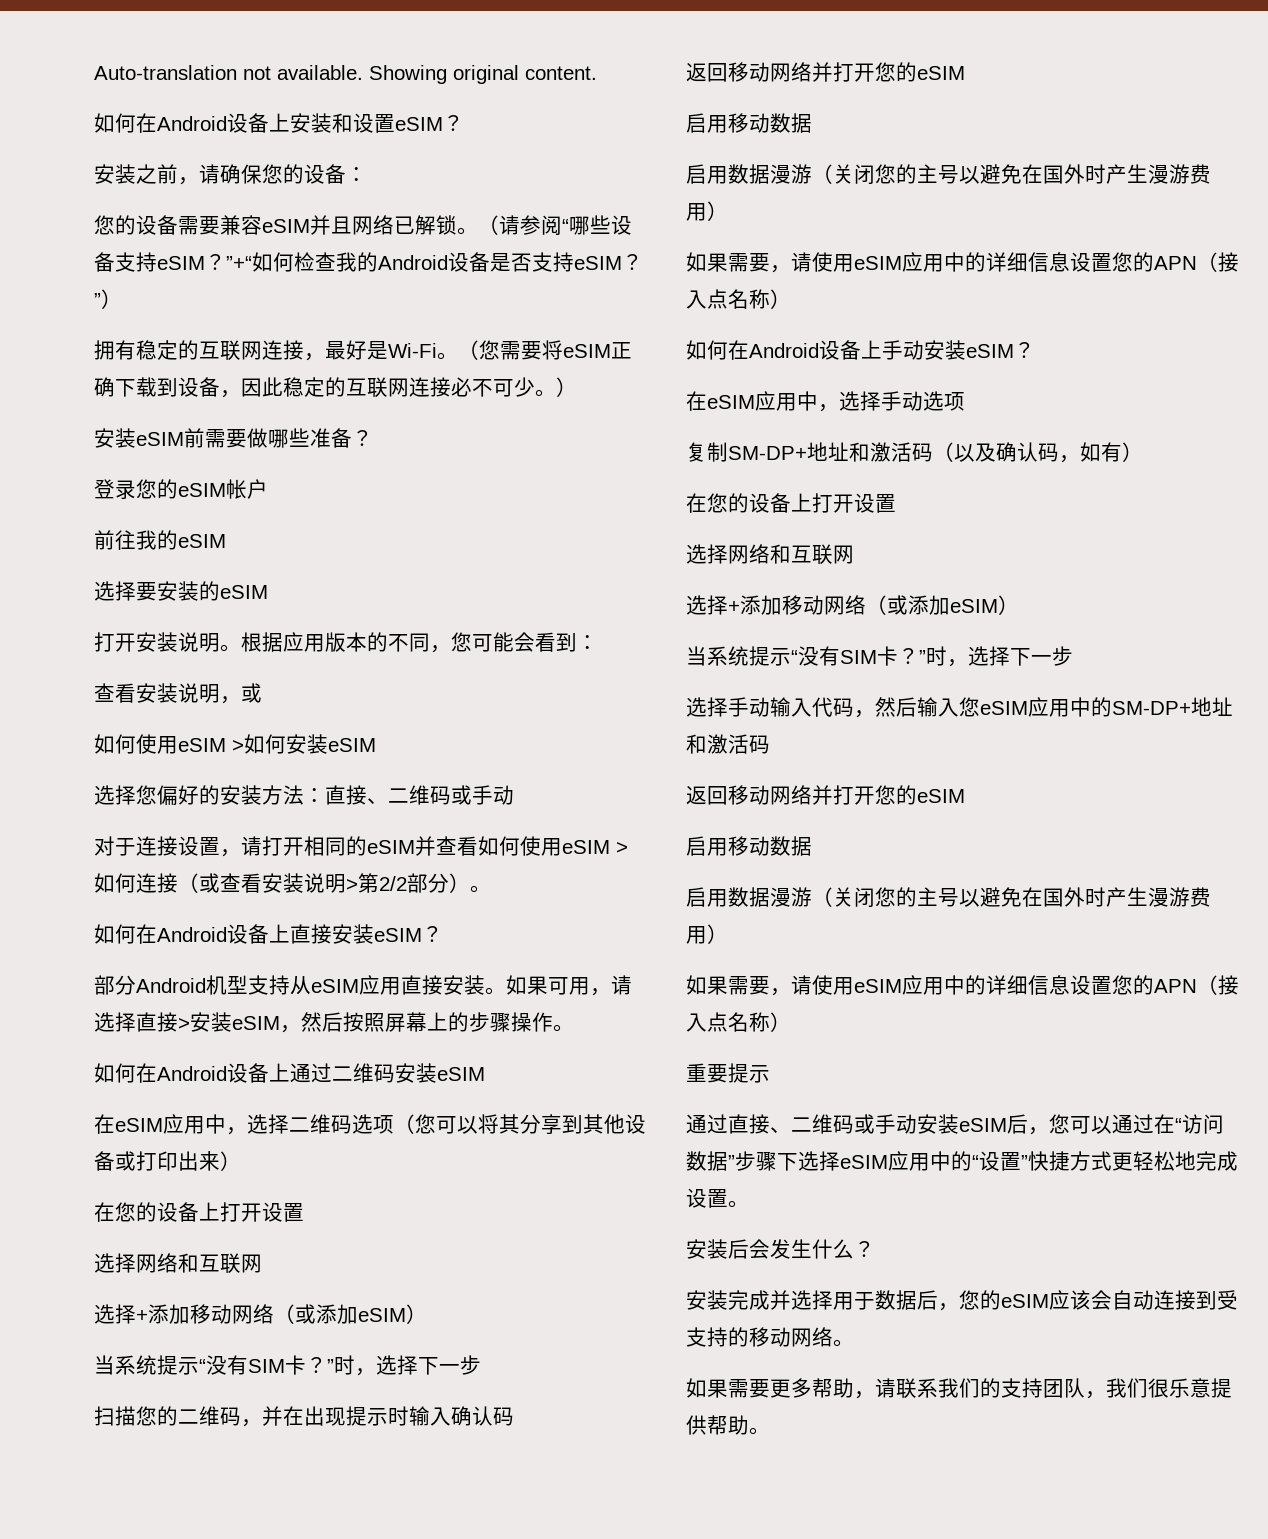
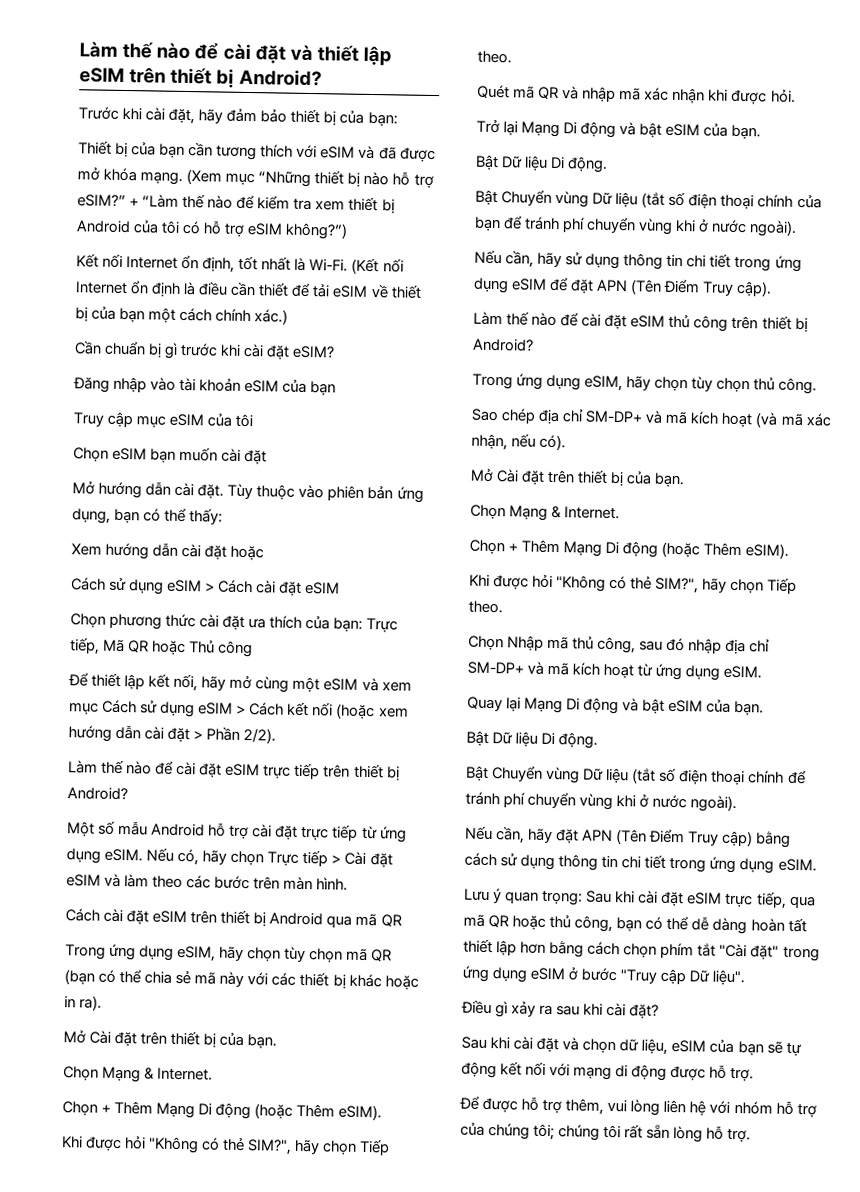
- Auto-translation not available. Showing original content.
- 如何在Android设备上安装和设置eSIM？
- 安装之前，请确保您的设备：
- 您的设备需要兼容eSIM并且网络已解锁。（请参阅“哪些设备支持eSIM？”+“如何检查我的Android设备是否支持eSIM？”）
- 拥有稳定的互联网连接，最好是Wi-Fi。（您需要将eSIM正确下载到设备，因此稳定的互联网连接必不可少。）
- 安装eSIM前需要做哪些准备？
- 登录您的eSIM帐户
- 前往我的eSIM
- 选择要安装的eSIM
- 打开安装说明。根据应用版本的不同，您可能会看到：
- 查看安装说明，或
- 如何使用eSIM >如何安装eSIM
- 选择您偏好的安装方法：直接、二维码或手动
- 对于连接设置，请打开相同的eSIM并查看如何使用eSIM >如何连接（或查看安装说明>第2/2部分）。
- 如何在Android设备上直接安装eSIM？
- 部分Android机型支持从eSIM应用直接安装。如果可用，请选择直接>安装eSIM，然后按照屏幕上的步骤操作。
- 如何在Android设备上通过二维码安装eSIM
- 在eSIM应用中，选择二维码选项（您可以将其分享到其他设备或打印出来）
- 在您的设备上打开设置
- 选择网络和互联网
- 选择+添加移动网络（或添加eSIM）
- 当系统提示“没有SIM卡？”时，选择下一步
- 扫描您的二维码，并在出现提示时输入确认码
- 返回移动网络并打开您的eSIM
- 启用移动数据
- 启用数据漫游（关闭您的主号以避免在国外时产生漫游费用）
- 如果需要，请使用eSIM应用中的详细信息设置您的APN（接入点名称）
- 如何在Android设备上手动安装eSIM？
- 在eSIM应用中，选择手动选项
- 复制SM-DP+地址和激活码（以及确认码，如有）
- 在您的设备上打开设置
- 选择网络和互联网
- 选择+添加移动网络（或添加eSIM）
- 当系统提示“没有SIM卡？”时，选择下一步
- 选择手动输入代码，然后输入您eSIM应用中的SM-DP+地址和激活码
- 返回移动网络并打开您的eSIM
- 启用移动数据
- 启用数据漫游（关闭您的主号以避免在国外时产生漫游费用）
- 如果需要，请使用eSIM应用中的详细信息设置您的APN（接入点名称）
- 重要提示
- 通过直接、二维码或手动安装eSIM后，您可以通过在“访问数据”步骤下选择eSIM应用中的“设置”快捷方式更轻松地完成设置。
- 安装后会发生什么？
- 安装完成并选择用于数据后，您的eSIM应该会自动连接到受支持的移动网络。
- 如果需要更多帮助，请联系我们的支持团队，我们很乐意提供帮助。
+ Làm thế nào để cài đặt và thiết lập eSIM trên thiết bị Android?
+ Trước khi cài đặt, hãy đảm bảo thiết bị của bạn:
+ Thiết bị của bạn cần tương thích với eSIM và đã được mở khóa mạng. (Xem mục “Những thiết bị nào hỗ trợ eSIM?” + “Làm thế nào để kiểm tra xem thiết bị Android của tôi có hỗ trợ eSIM không?”)
+ Kết nối Internet ổn định, tốt nhất là Wi-Fi. (Kết nối Internet ổn định là điều cần thiết để tải eSIM về thiết bị của bạn một cách chính xác.)
+ Cần chuẩn bị gì trước khi cài đặt eSIM?
+ Đăng nhập vào tài khoản eSIM của bạn
+ Truy cập mục eSIM của tôi
+ Chọn eSIM bạn muốn cài đặt
+ Mở hướng dẫn cài đặt. Tùy thuộc vào phiên bản ứng dụng, bạn có thể thấy:
+ Xem hướng dẫn cài đặt hoặc
+ Cách sử dụng eSIM > Cách cài đặt eSIM
+ Chọn phương thức cài đặt ưa thích của bạn: Trực tiếp, Mã QR hoặc Thủ công
+ Để thiết lập kết nối, hãy mở cùng một eSIM và xem mục Cách sử dụng eSIM > Cách kết nối (hoặc xem hướng dẫn cài đặt > Phần 2/2).
+ Làm thế nào để cài đặt eSIM trực tiếp trên thiết bị Android?
+ Một số mẫu Android hỗ trợ cài đặt trực tiếp từ ứng dụng eSIM. Nếu có, hãy chọn Trực tiếp > Cài đặt eSIM và làm theo các bước trên màn hình.
+ Cách cài đặt eSIM trên thiết bị Android qua mã QR
+ Trong ứng dụng eSIM, hãy chọn tùy chọn mã QR (bạn có thể chia sẻ mã này với các thiết bị khác hoặc in ra).
+ Mở Cài đặt trên thiết bị của bạn.
+ Chọn Mạng & Internet.
+ Chọn + Thêm Mạng Di động (hoặc Thêm eSIM).
+ Khi được hỏi "Không có thẻ SIM?", hãy chọn Tiếp theo.
+ Quét mã QR và nhập mã xác nhận khi được hỏi.
+ Trở lại Mạng Di động và bật eSIM của bạn.
+ Bật Dữ liệu Di động.
+ Bật Chuyển vùng Dữ liệu (tắt số điện thoại chính của bạn để tránh phí chuyển vùng khi ở nước ngoài).
+ Nếu cần, hãy sử dụng thông tin chi tiết trong ứng dụng eSIM để đặt APN (Tên Điểm Truy cập).
+ Làm thế nào để cài đặt eSIM thủ công trên thiết bị Android?
+ Trong ứng dụng eSIM, hãy chọn tùy chọn thủ công.
+ Sao chép địa chỉ SM-DP+ và mã kích hoạt (và mã xác nhận, nếu có).
+ Mở Cài đặt trên thiết bị của bạn.
+ Chọn Mạng & Internet.
+ Chọn + Thêm Mạng Di động (hoặc Thêm eSIM).
+ Khi được hỏi "Không có thẻ SIM?", hãy chọn Tiếp theo.
+ Chọn Nhập mã thủ công, sau đó nhập địa chỉ SM-DP+ và mã kích hoạt từ ứng dụng eSIM.
+ Quay lại Mạng Di động và bật eSIM của bạn.
+ Bật Dữ liệu Di động.
+ Bật Chuyển vùng Dữ liệu (tắt số điện thoại chính để tránh phí chuyển vùng khi ở nước ngoài).
+ Nếu cần, hãy đặt APN (Tên Điểm Truy cập) bằng cách sử dụng thông tin chi tiết trong ứng dụng eSIM.
+ Lưu ý quan trọng: Sau khi cài đặt eSIM trực tiếp, qua mã QR hoặc thủ công, bạn có thể dễ dàng hoàn tất thiết lập hơn bằng cách chọn phím tắt "Cài đặt" trong ứng dụng eSIM ở bước "Truy cập Dữ liệu".
+ Điều gì xảy ra sau khi cài đặt?
+ Sau khi cài đặt và chọn dữ liệu, eSIM của bạn sẽ tự động kết nối với mạng di động được hỗ trợ.
+ Để được hỗ trợ thêm, vui lòng liên hệ với nhóm hỗ trợ của chúng tôi; chúng tôi rất sẵn lòng hỗ trợ.

